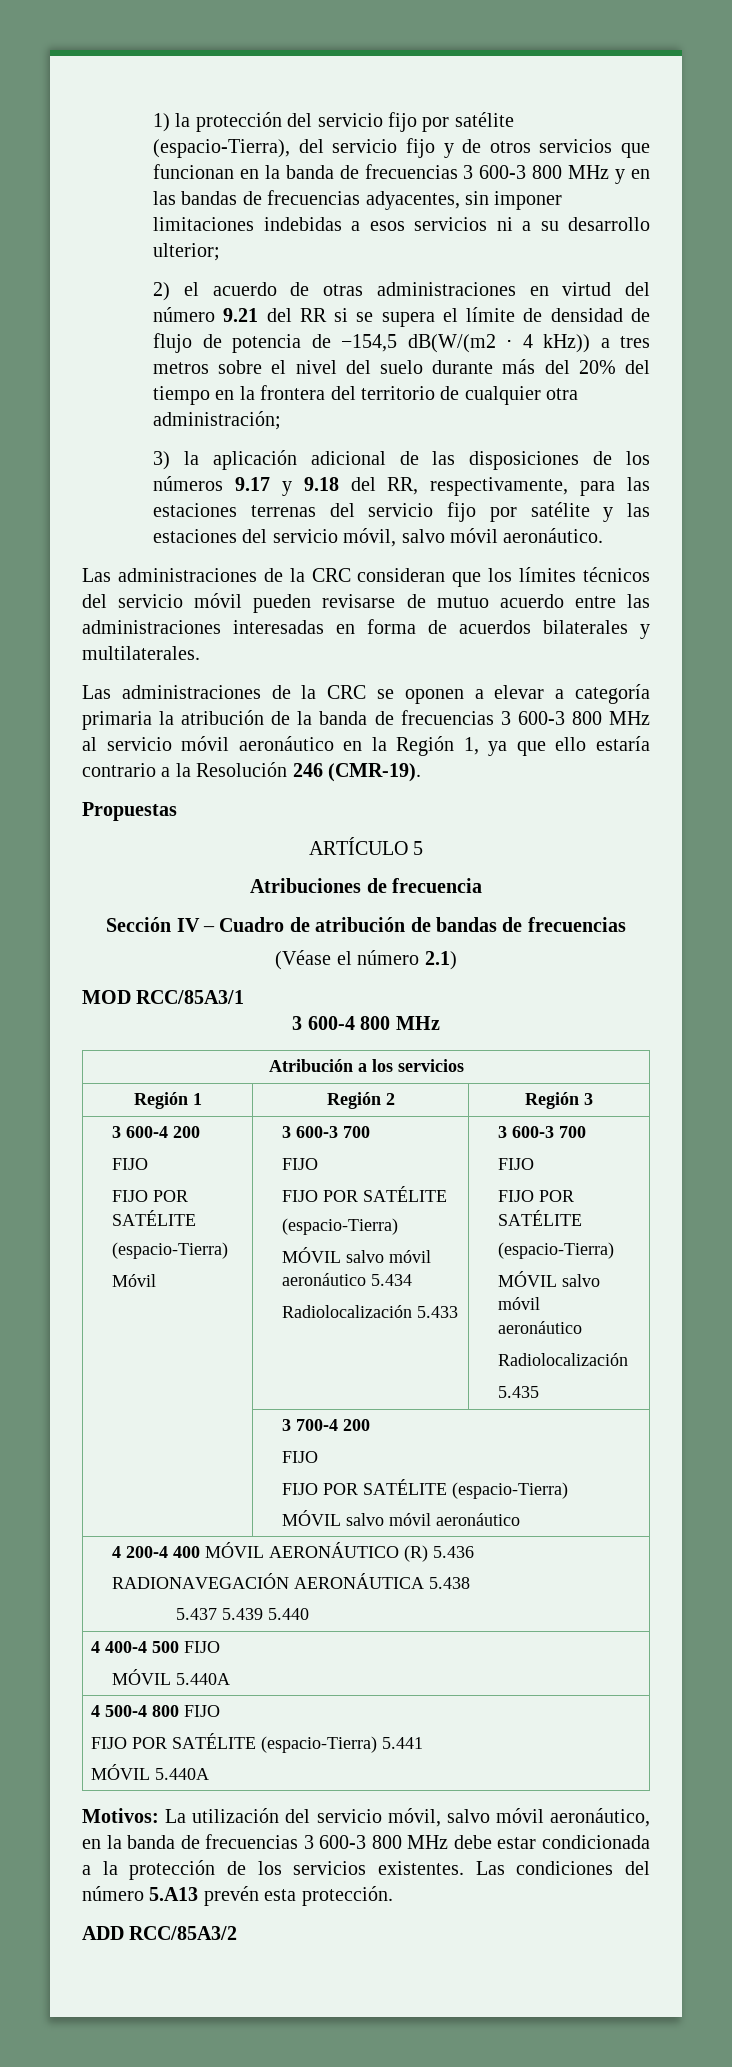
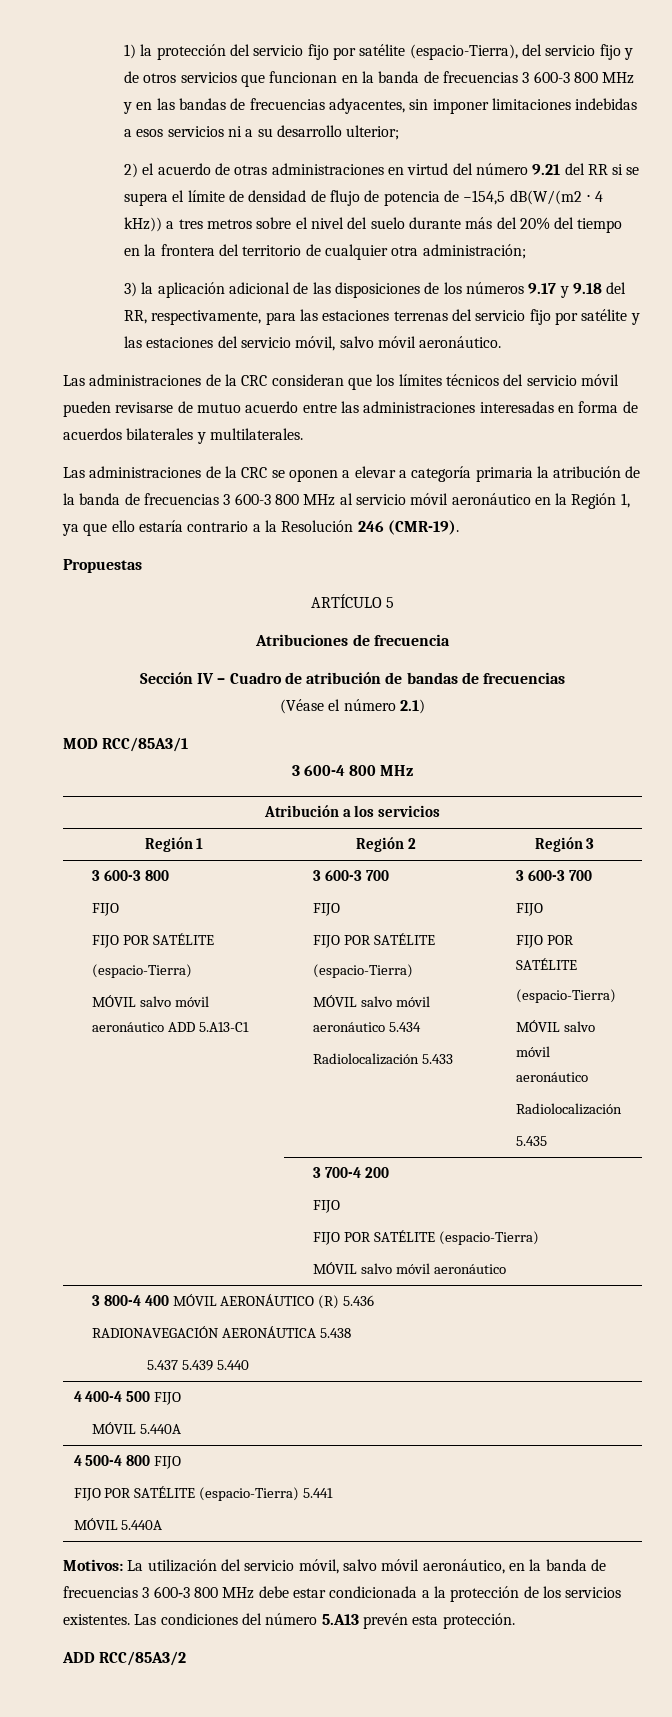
  Región 1 | Región 2 | Región 3
- 3 600-4 200
+ 3 600-3 800
  FIJO
  FIJO POR SATÉLITE
  (espacio-Tierra)
- Móvil
+ MÓVIL salvo móvil aeronáutico ADD 5.A13-C1
- 4 200-4 400 MÓVIL AERONÁUTICO (R) 5.436
+ 3 800-4 400 MÓVIL AERONÁUTICO (R) 5.436

